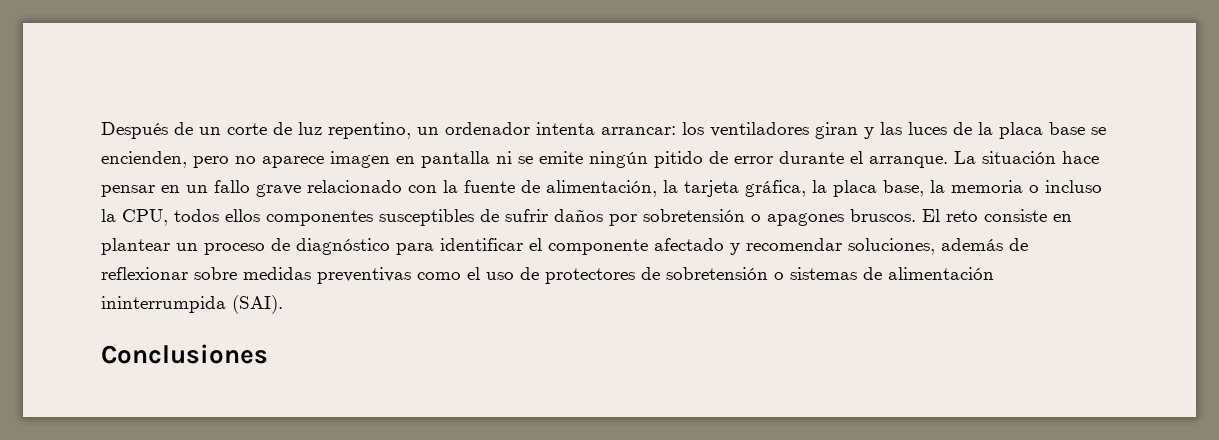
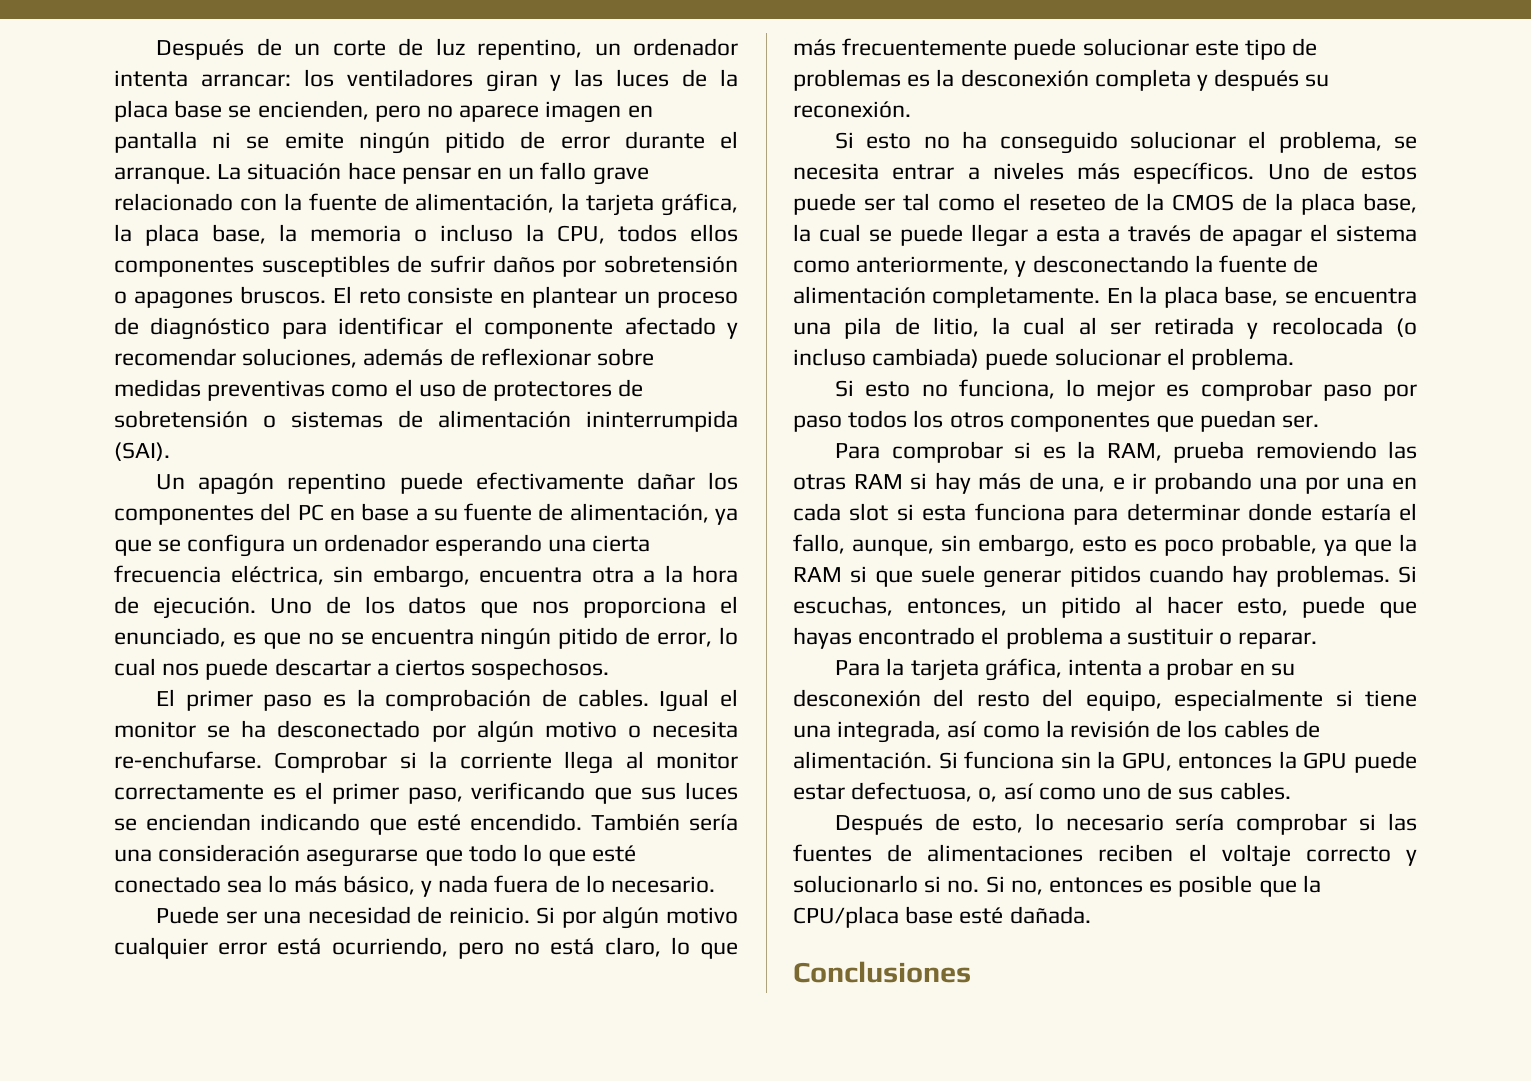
+ Un apagón repentino puede efectivamente dañar los componentes del PC en base a su fuente de alimentación, ya que se configura un ordenador esperando una cierta frecuencia eléctrica, sin embargo, encuentra otra a la hora de ejecución. Uno de los datos que nos proporciona el enunciado, es que no se encuentra ningún pitido de error, lo cual nos puede descartar a ciertos sospechosos.
+ El primer paso es la comprobación de cables. Igual el monitor se ha desconectado por algún motivo o necesita re-enchufarse. Comprobar si la corriente llega al monitor correctamente es el primer paso, verificando que sus luces se enciendan indicando que esté encendido. También sería una consideración asegurarse que todo lo que esté conectado sea lo más básico, y nada fuera de lo necesario.
+ Puede ser una necesidad de reinicio. Si por algún motivo cualquier error está ocurriendo, pero no está claro, lo que más frecuentemente puede solucionar este tipo de problemas es la desconexión completa y después su reconexión.
+ Si esto no ha conseguido solucionar el problema, se necesita entrar a niveles más específicos. Uno de estos puede ser tal como el reseteo de la CMOS de la placa base, la cual se puede llegar a esta a través de apagar el sistema como anteriormente, y desconectando la fuente de alimentación completamente. En la placa base, se encuentra una pila de litio, la cual al ser retirada y recolocada (o incluso cambiada) puede solucionar el problema.
+ Si esto no funciona, lo mejor es comprobar paso por paso todos los otros componentes que puedan ser.
+ Para comprobar si es la RAM, prueba removiendo las otras RAM si hay más de una, e ir probando una por una en cada slot si esta funciona para determinar donde estaría el fallo, aunque, sin embargo, esto es poco probable, ya que la RAM si que suele generar pitidos cuando hay problemas. Si escuchas, entonces, un pitido al hacer esto, puede que hayas encontrado el problema a sustituir o reparar.
+ Para la tarjeta gráfica, intenta a probar en su desconexión del resto del equipo, especialmente si tiene una integrada, así como la revisión de los cables de alimentación. Si funciona sin la GPU, entonces la GPU puede estar defectuosa, o, así como uno de sus cables.
+ Después de esto, lo necesario sería comprobar si las fuentes de alimentaciones reciben el voltaje correcto y solucionarlo si no. Si no, entonces es posible que la CPU/placa base esté dañada.

